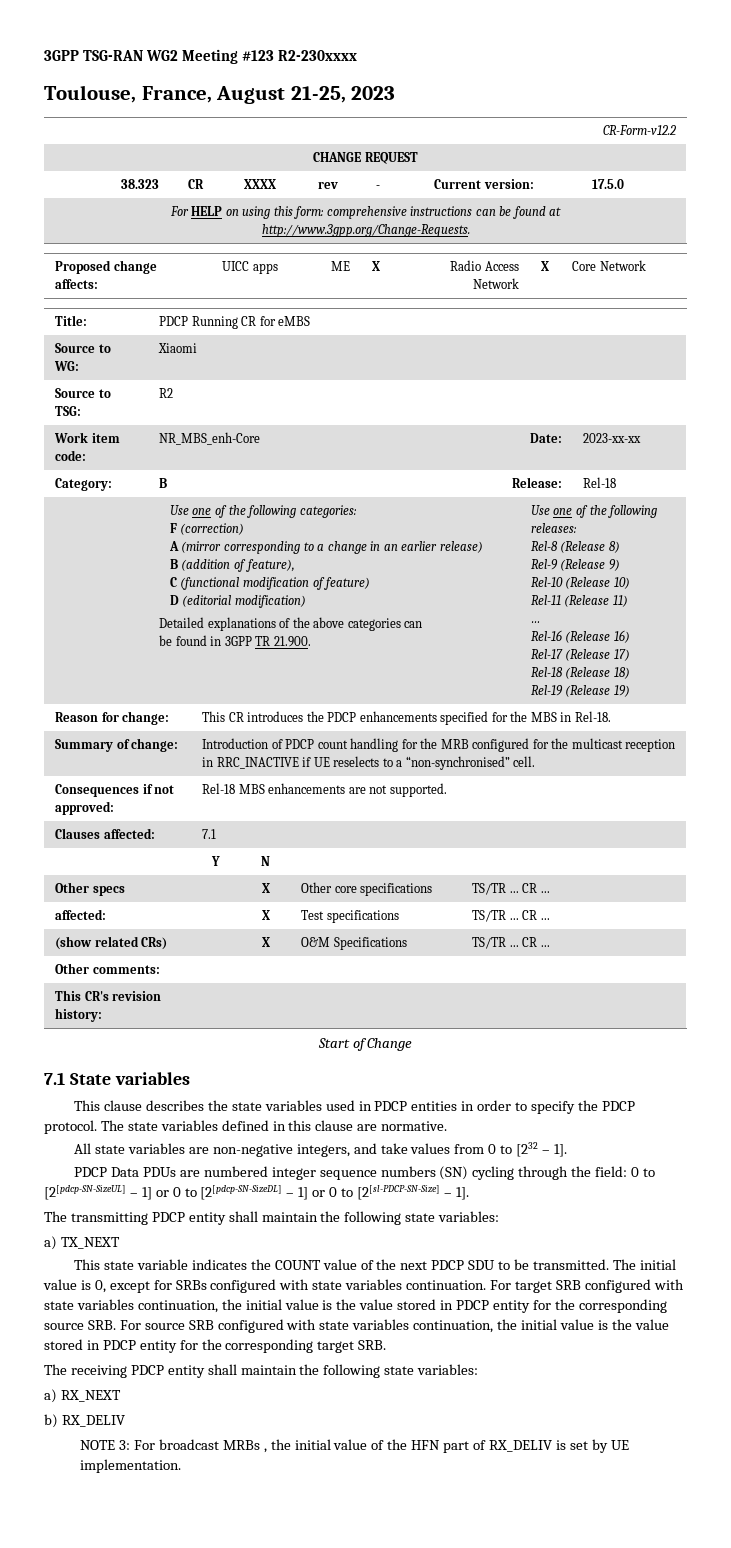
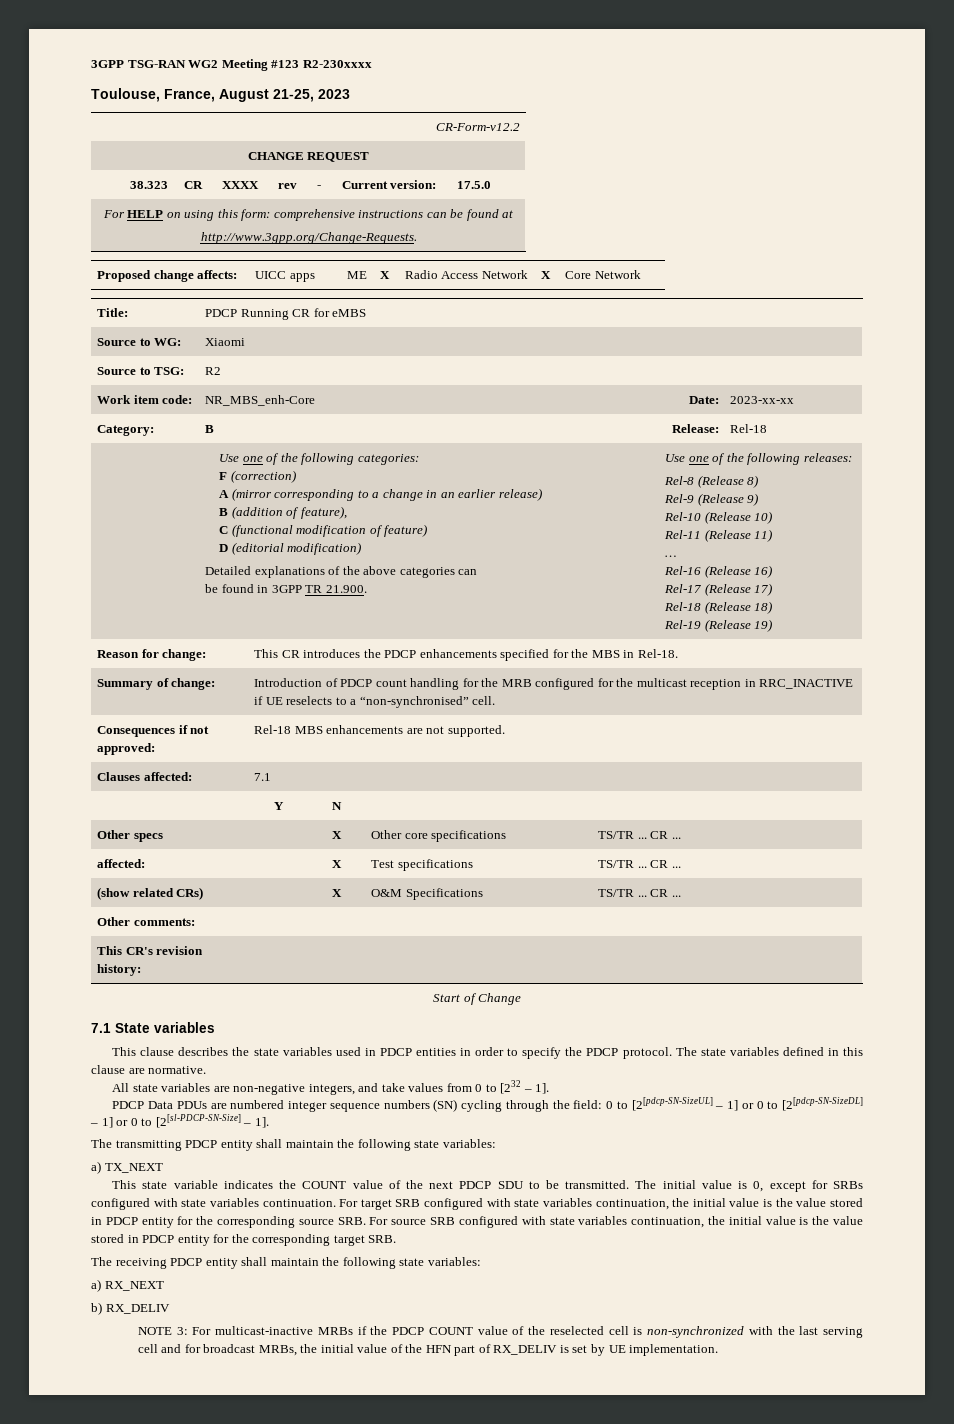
- NOTE 3: For broadcast MRBs , the initial value of the HFN part of RX_DELIV is set by UE implementation.
+ NOTE 3: For multicast-inactive MRBs if the PDCP COUNT value of the reselected cell is non-synchronized with the last serving cell and for broadcast MRBs, the initial value of the HFN part of RX_DELIV is set by UE implementation.

